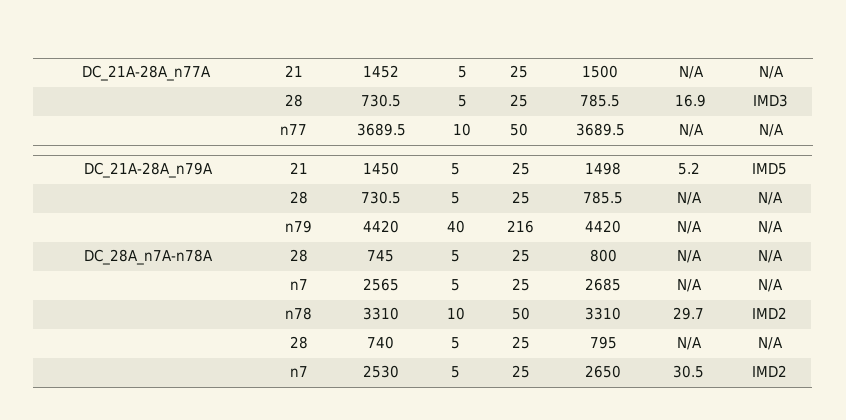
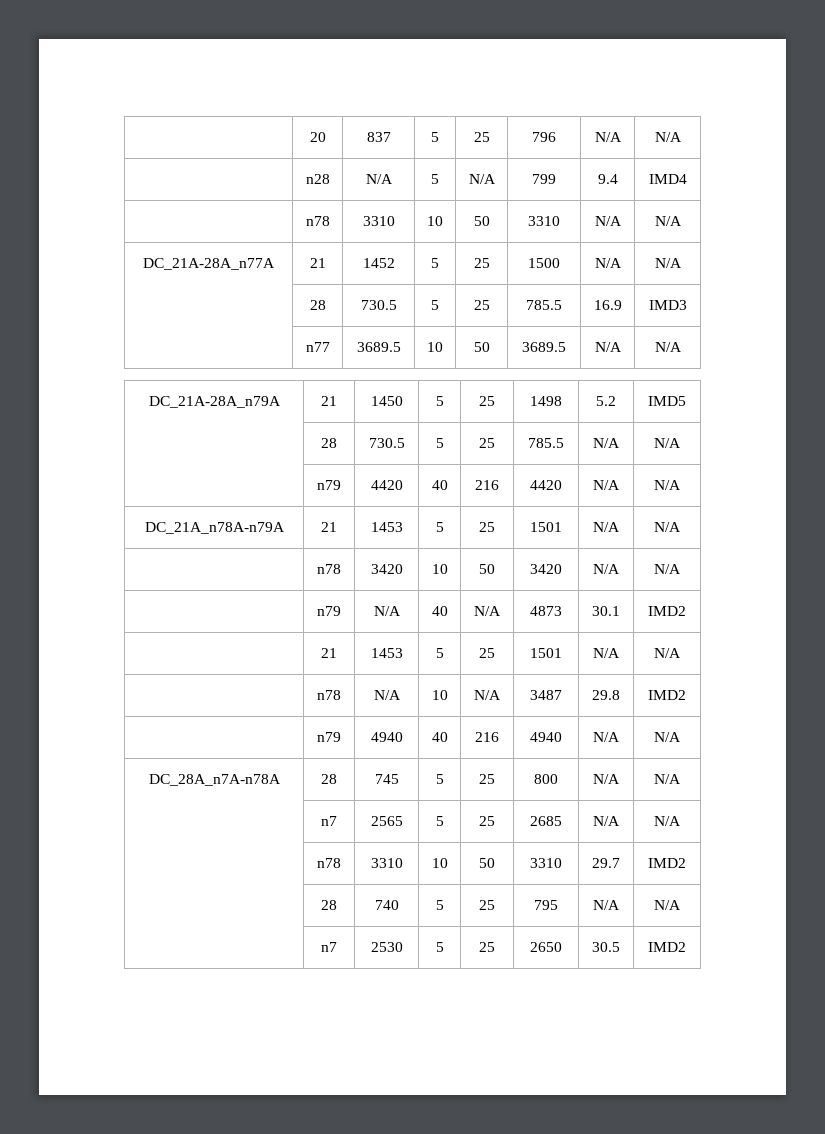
+ | 20 | 837 | 5 | 25 | 796 | N/A | N/A
+ | n28 | N/A | 5 | N/A | 799 | 9.4 | IMD4
+ | n78 | 3310 | 10 | 50 | 3310 | N/A | N/A
+ DC_21A_n78A-n79A | 21 | 1453 | 5 | 25 | 1501 | N/A | N/A
+ | n78 | 3420 | 10 | 50 | 3420 | N/A | N/A
+ | n79 | N/A | 40 | N/A | 4873 | 30.1 | IMD2
+ | 21 | 1453 | 5 | 25 | 1501 | N/A | N/A
+ | n78 | N/A | 10 | N/A | 3487 | 29.8 | IMD2
+ | n79 | 4940 | 40 | 216 | 4940 | N/A | N/A

